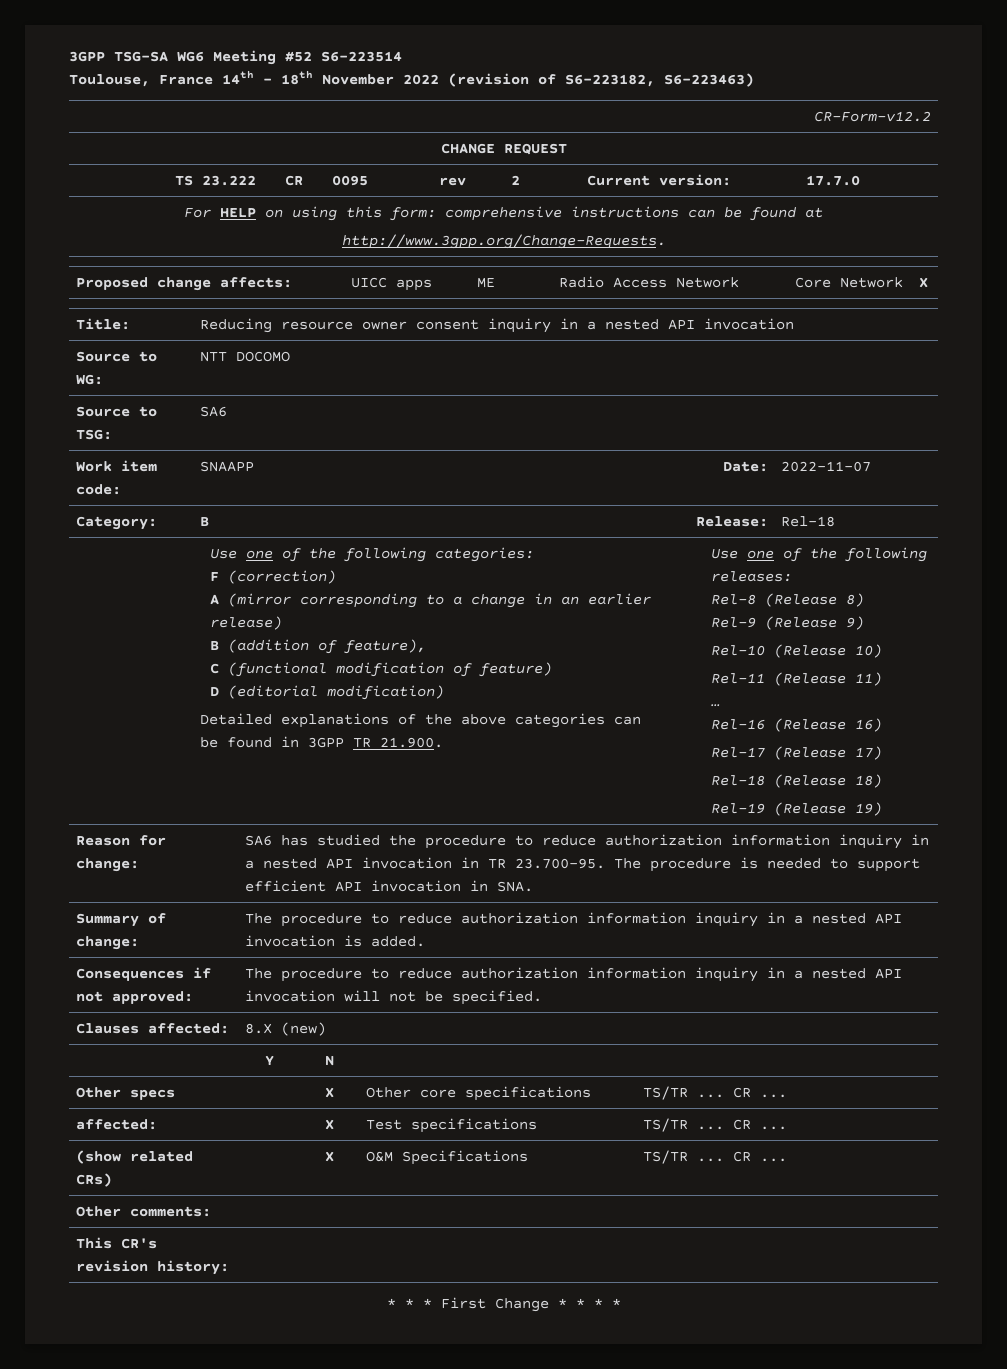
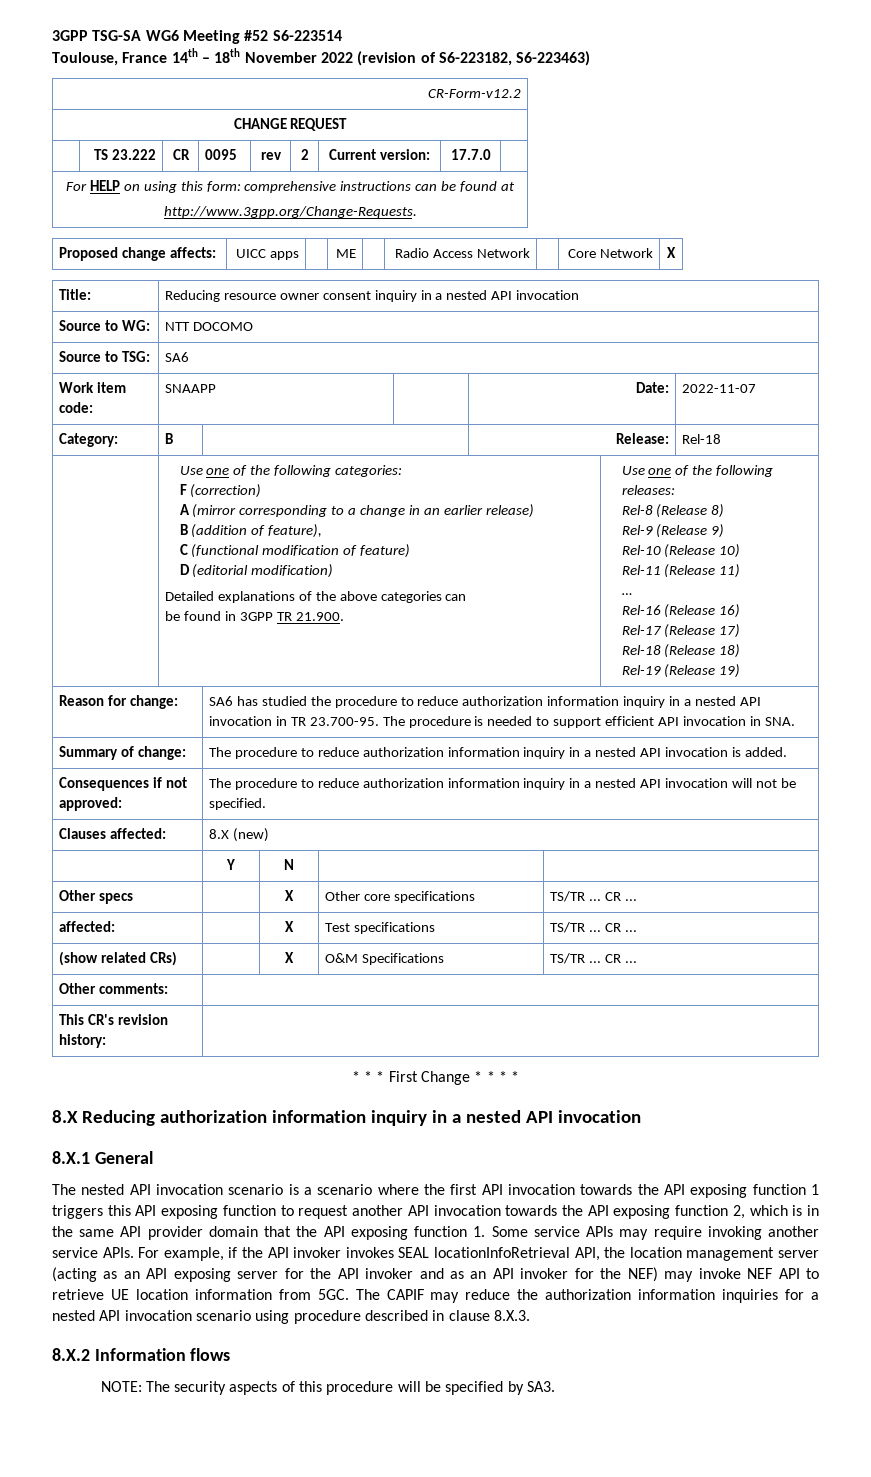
+ 8.X Reducing authorization information inquiry in a nested API invocation
+ 8.X.1 General
+ The nested API invocation scenario is a scenario where the first API invocation towards the API exposing function 1 triggers this API exposing function to request another API invocation towards the API exposing function 2, which is in the same API provider domain that the API exposing function 1. Some service APIs may require invoking another service APIs. For example, if the API invoker invokes SEAL locationInfoRetrieval API, the location management server (acting as an API exposing server for the API invoker and as an API invoker for the NEF) may invoke NEF API to retrieve UE location information from 5GC. The CAPIF may reduce the authorization information inquiries for a nested API invocation scenario using procedure described in clause 8.X.3.
+ 8.X.2 Information flows
+ NOTE: The security aspects of this procedure will be specified by SA3.

